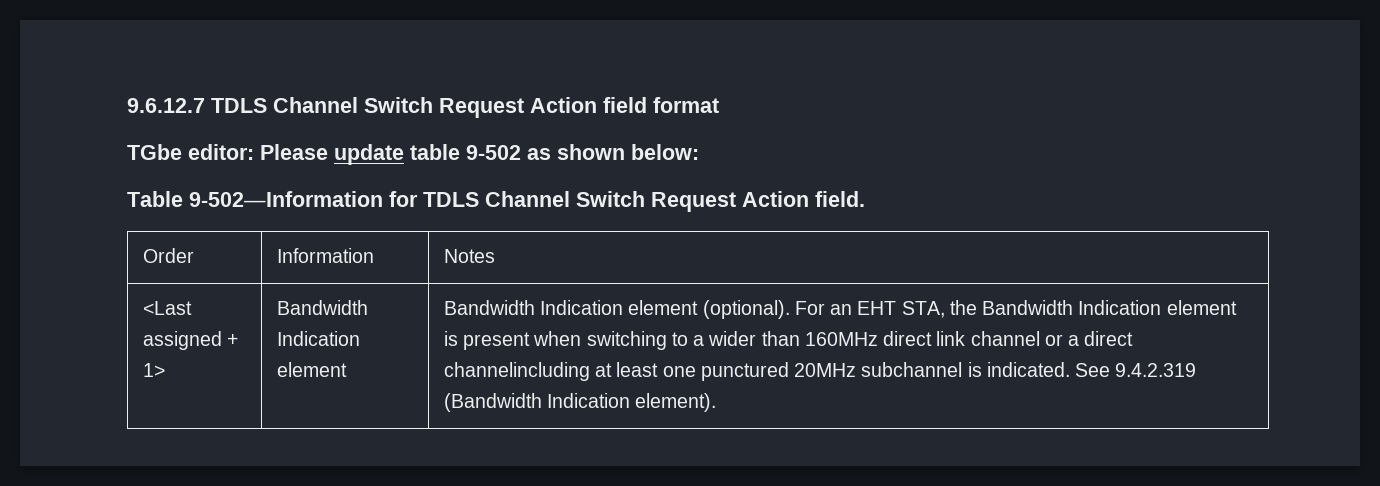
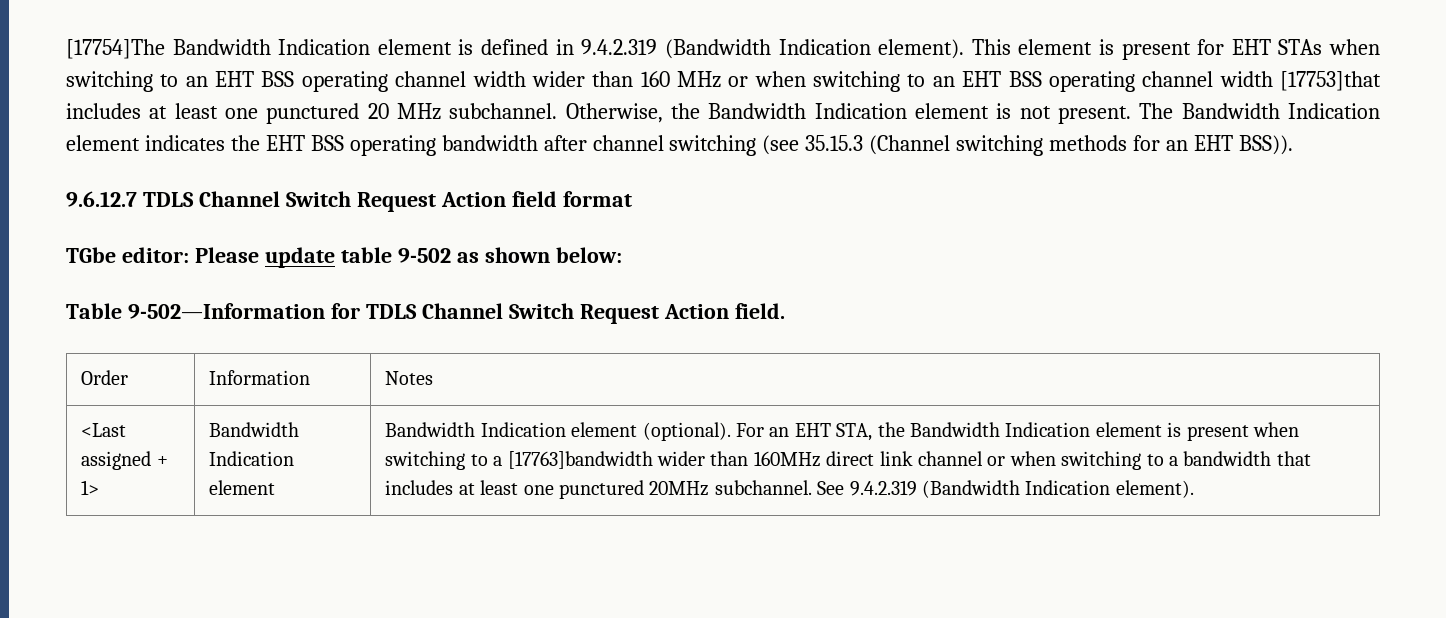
+ [17754]The Bandwidth Indication element is defined in 9.4.2.319 (Bandwidth Indication element). This element is present for EHT STAs when switching to an EHT BSS operating channel width wider than 160 MHz or when switching to an EHT BSS operating channel width [17753]that includes at least one punctured 20 MHz subchannel. Otherwise, the Bandwidth Indication element is not present. The Bandwidth Indication element indicates the EHT BSS operating bandwidth after channel switching (see 35.15.3 (Channel switching methods for an EHT BSS)).
- For an EHT STA, the Bandwidth Indication element is present when switching to a wider than 160MHz direct link channel or a direct channelincluding at least one punctured 20MHz subchannel is indicated.
+ For an EHT STA, the Bandwidth Indication element is present when switching to a [17763]bandwidth wider than 160MHz direct link channel or when switching to a bandwidth that includes at least one punctured 20MHz subchannel.

